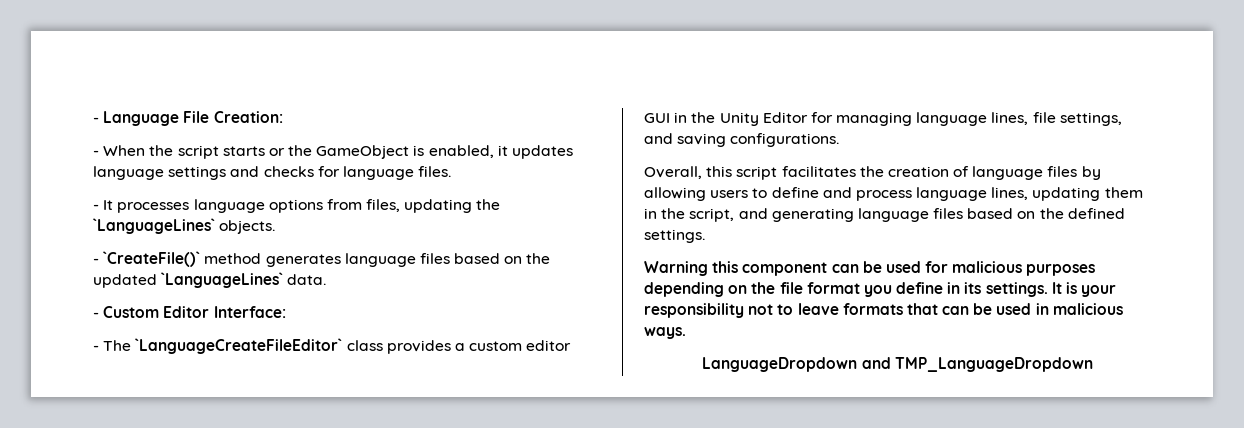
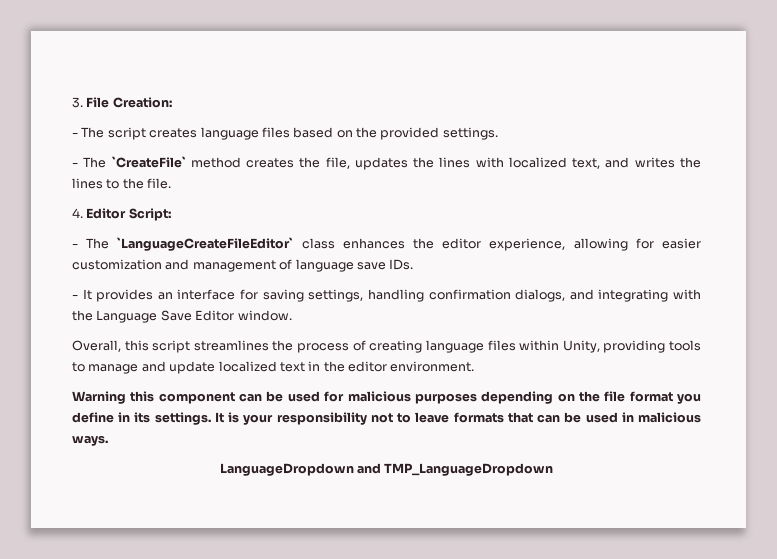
- - Language File Creation:
+ 3. File Creation:
- - When the script starts or the GameObject is enabled, it updates language settings and checks for language files.
- - It processes language options from files, updating the `LanguageLines` objects.
- - `CreateFile()` method generates language files based on the updated `LanguageLines` data.
- - Custom Editor Interface:
- - The `LanguageCreateFileEditor` class provides a custom editor GUI in the Unity Editor for managing language lines, file settings, and saving configurations.
- Overall, this script facilitates the creation of language files by allowing users to define and process language lines, updating them in the script, and generating language files based on the defined settings.
+ - The script creates language files based on the provided settings.
+ - The `CreateFile` method creates the file, updates the lines with localized text, and writes the lines to the file.
+ 4. Editor Script:
+ - The `LanguageCreateFileEditor` class enhances the editor experience, allowing for easier customization and management of language save IDs.
+ - It provides an interface for saving settings, handling confirmation dialogs, and integrating with the Language Save Editor window.
+ Overall, this script streamlines the process of creating language files within Unity, providing tools to manage and update localized text in the editor environment.

